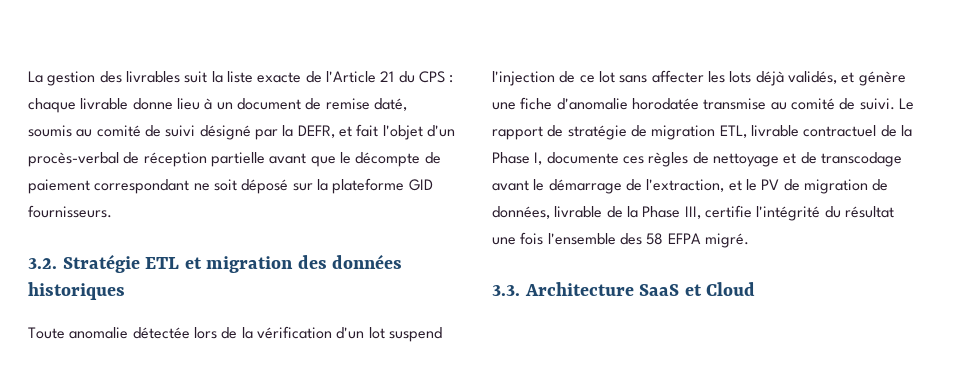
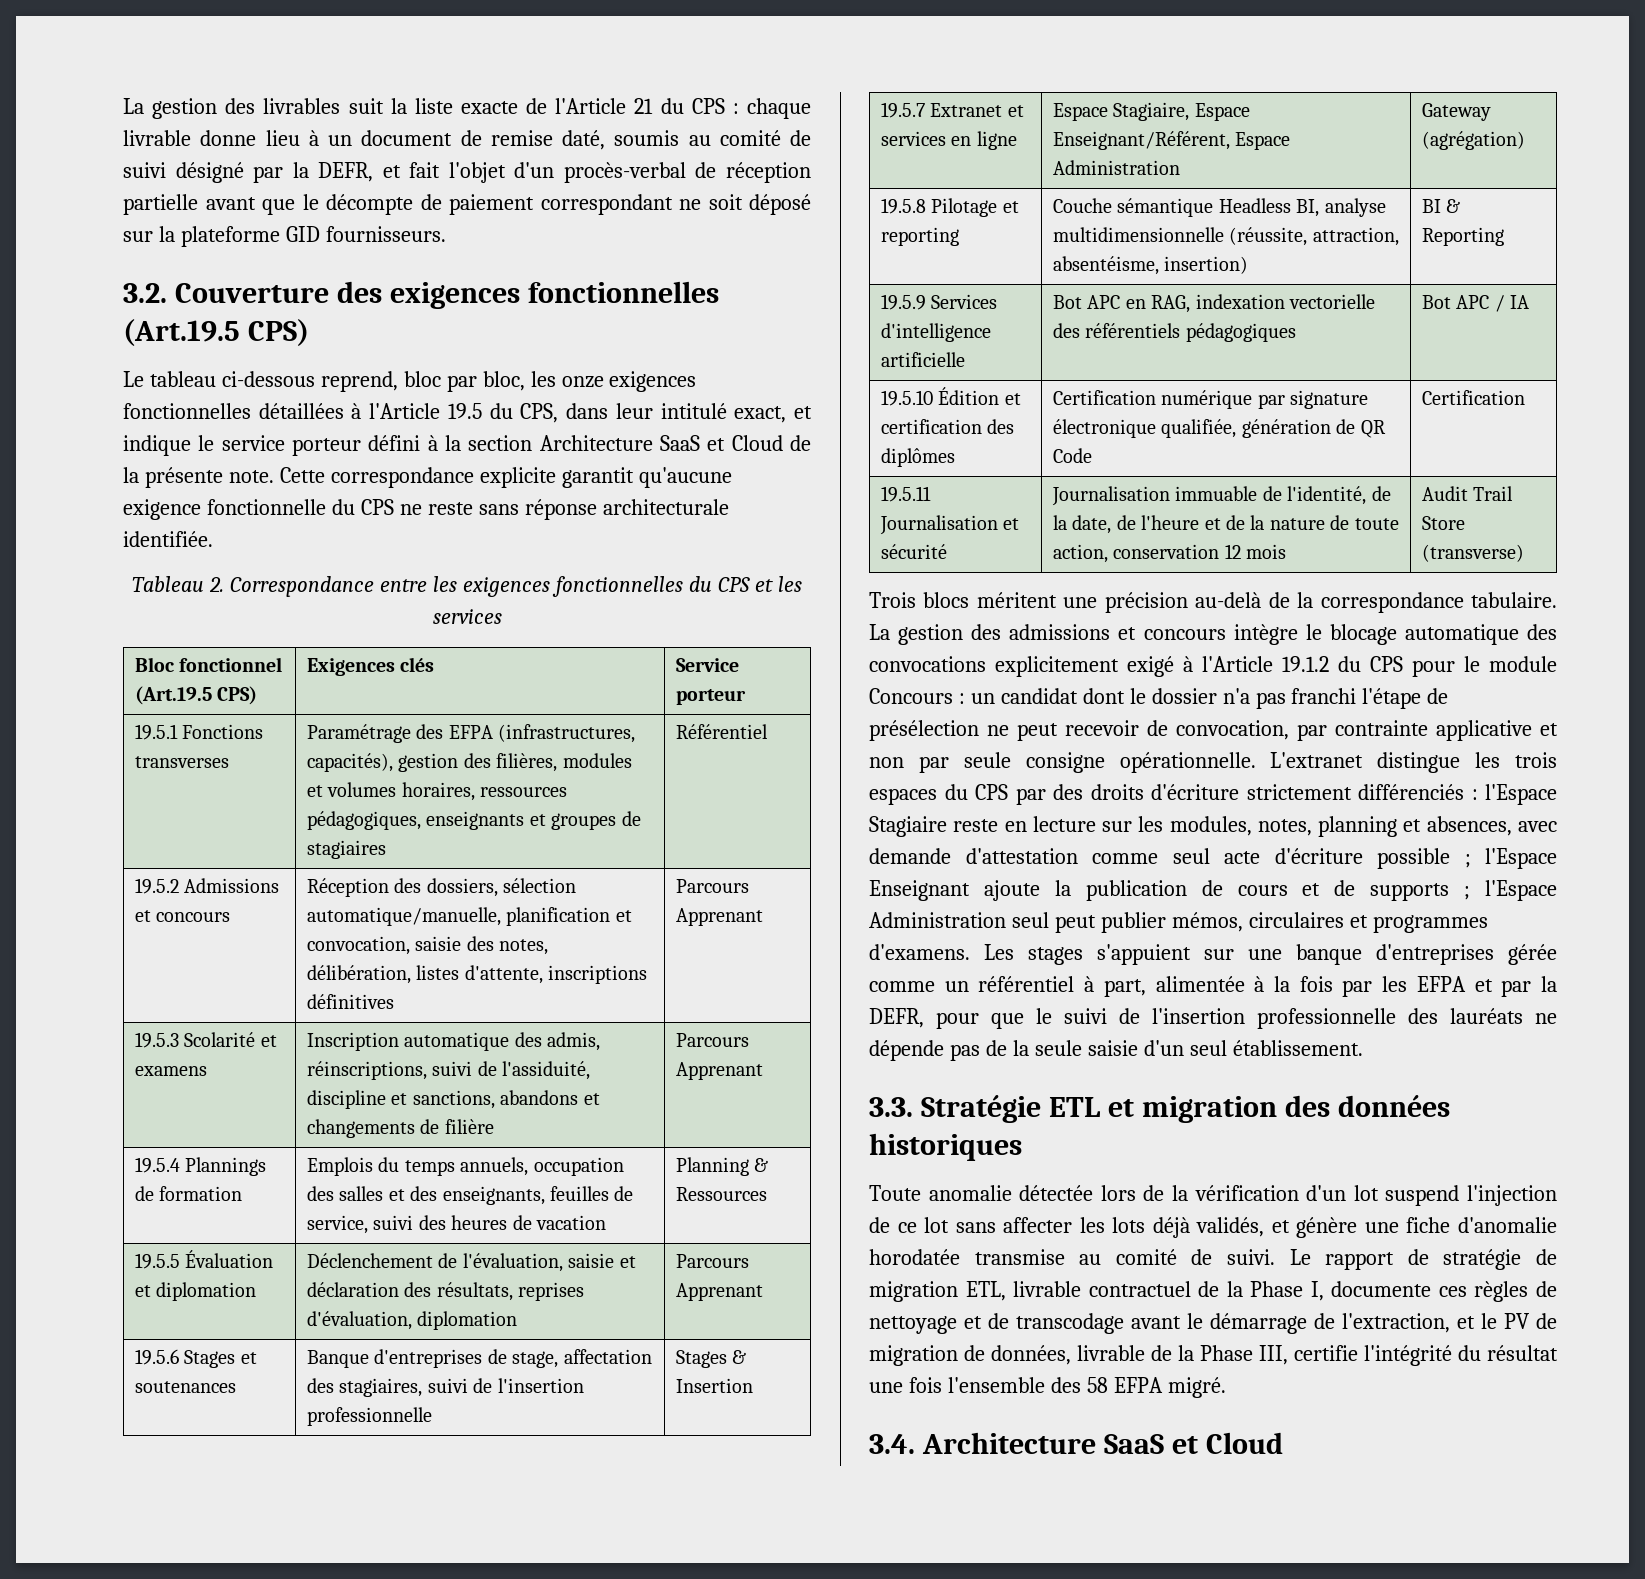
- 3.2. Stratégie ETL et migration des données historiques
+ 3.2. Couverture des exigences fonctionnelles (Art.19.5 CPS)
+ Le tableau ci-dessous reprend, bloc par bloc, les onze exigences fonctionnelles détaillées à l'Article 19.5 du CPS, dans leur intitulé exact, et indique le service porteur défini à la section Architecture SaaS et Cloud de la présente note. Cette correspondance explicite garantit qu'aucune exigence fonctionnelle du CPS ne reste sans réponse architecturale identifiée.
+ Tableau 2. Correspondance entre les exigences fonctionnelles du CPS et les services
+ Bloc fonctionnel (Art.19.5 CPS) | Exigences clés | Service porteur
+ 19.5.1 Fonctions transverses | Paramétrage des EFPA (infrastructures, capacités), gestion des filières, modules et volumes horaires, ressources pédagogiques, enseignants et groupes de stagiaires | Référentiel
+ 19.5.2 Admissions et concours | Réception des dossiers, sélection automatique/manuelle, planification et convocation, saisie des notes, délibération, listes d'attente, inscriptions définitives | Parcours Apprenant
+ 19.5.3 Scolarité et examens | Inscription automatique des admis, réinscriptions, suivi de l'assiduité, discipline et sanctions, abandons et changements de filière | Parcours Apprenant
+ 19.5.4 Plannings de formation | Emplois du temps annuels, occupation des salles et des enseignants, feuilles de service, suivi des heures de vacation | Planning & Ressources
+ 19.5.5 Évaluation et diplomation | Déclenchement de l'évaluation, saisie et déclaration des résultats, reprises d'évaluation, diplomation | Parcours Apprenant
+ 19.5.6 Stages et soutenances | Banque d'entreprises de stage, affectation des stagiaires, suivi de l'insertion professionnelle | Stages & Insertion
+ 19.5.7 Extranet et services en ligne | Espace Stagiaire, Espace Enseignant/Référent, Espace Administration | Gateway (agrégation)
+ 19.5.8 Pilotage et reporting | Couche sémantique Headless BI, analyse multidimensionnelle (réussite, attraction, absentéisme, insertion) | BI & Reporting
+ 19.5.9 Services d'intelligence artificielle | Bot APC en RAG, indexation vectorielle des référentiels pédagogiques | Bot APC / IA
+ 19.5.10 Édition et certification des diplômes | Certification numérique par signature électronique qualifiée, génération de QR Code | Certification
+ 19.5.11 Journalisation et sécurité | Journalisation immuable de l'identité, de la date, de l'heure et de la nature de toute action, conservation 12 mois | Audit Trail Store (transverse)
+ Trois blocs méritent une précision au-delà de la correspondance tabulaire. La gestion des admissions et concours intègre le blocage automatique des convocations explicitement exigé à l'Article 19.1.2 du CPS pour le module Concours : un candidat dont le dossier n'a pas franchi l'étape de présélection ne peut recevoir de convocation, par contrainte applicative et non par seule consigne opérationnelle. L'extranet distingue les trois espaces du CPS par des droits d'écriture strictement différenciés : l'Espace Stagiaire reste en lecture sur les modules, notes, planning et absences, avec demande d'attestation comme seul acte d'écriture possible ; l'Espace Enseignant ajoute la publication de cours et de supports ; l'Espace Administration seul peut publier mémos, circulaires et programmes d'examens. Les stages s'appuient sur une banque d'entreprises gérée comme un référentiel à part, alimentée à la fois par les EFPA et par la DEFR, pour que le suivi de l'insertion professionnelle des lauréats ne dépende pas de la seule saisie d'un seul établissement.
+ 3.3. Stratégie ETL et migration des données historiques
- 3.3. Architecture SaaS et Cloud
+ 3.4. Architecture SaaS et Cloud

